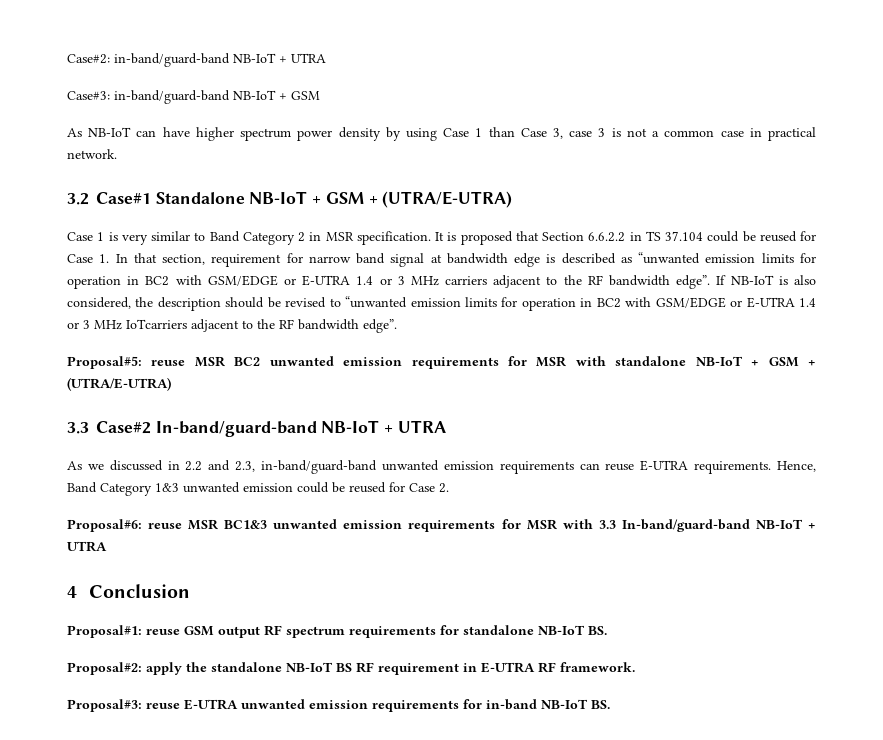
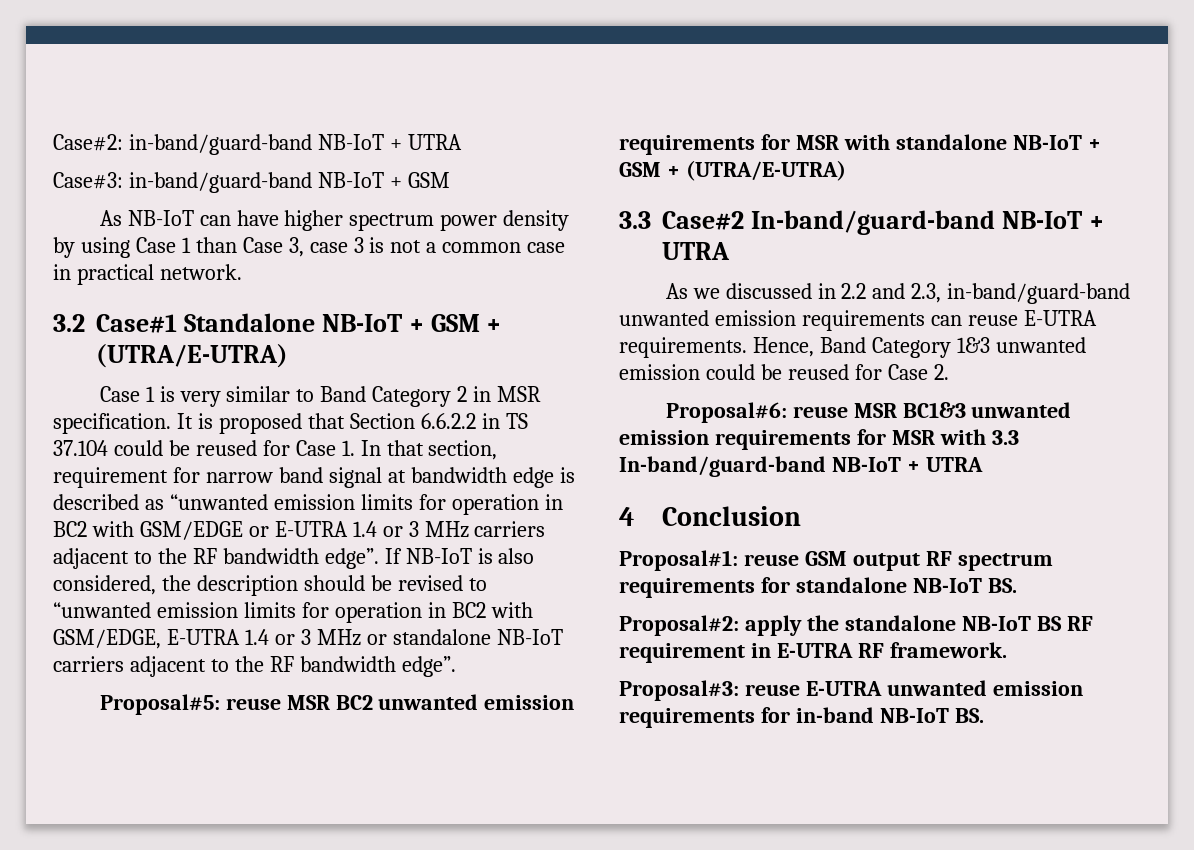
- If NB-IoT is also considered, the description should be revised to “unwanted emission limits for operation in BC2 with GSM/EDGE or E-UTRA 1.4 or 3 MHz IoTcarriers adjacent to the RF bandwidth edge”.
+ If NB-IoT is also considered, the description should be revised to “unwanted emission limits for operation in BC2 with GSM/EDGE, E-UTRA 1.4 or 3 MHz or standalone NB-IoT carriers adjacent to the RF bandwidth edge”.

